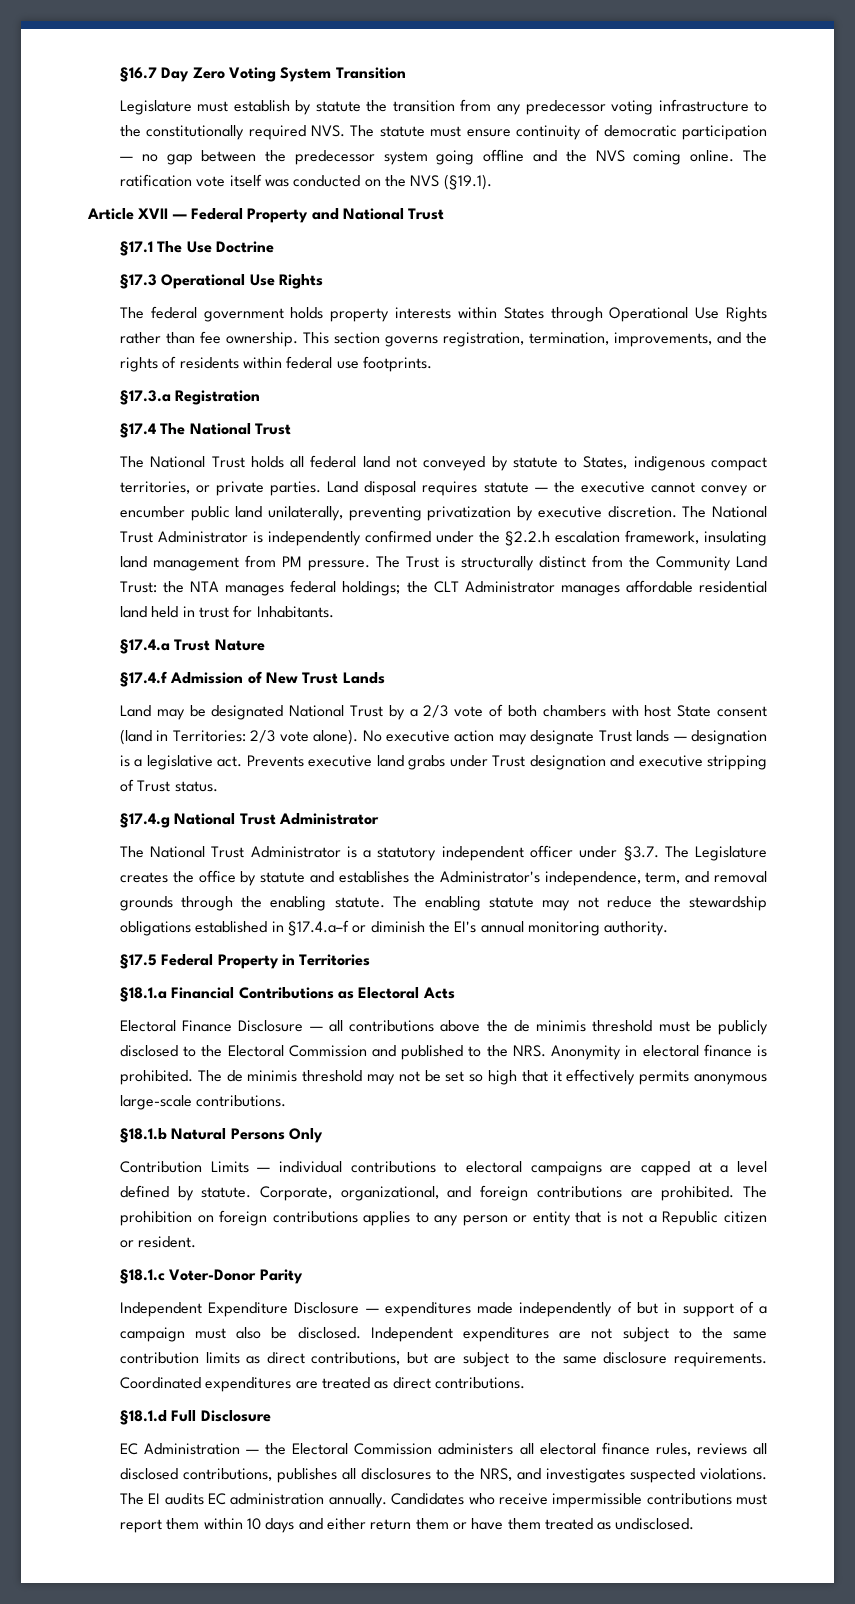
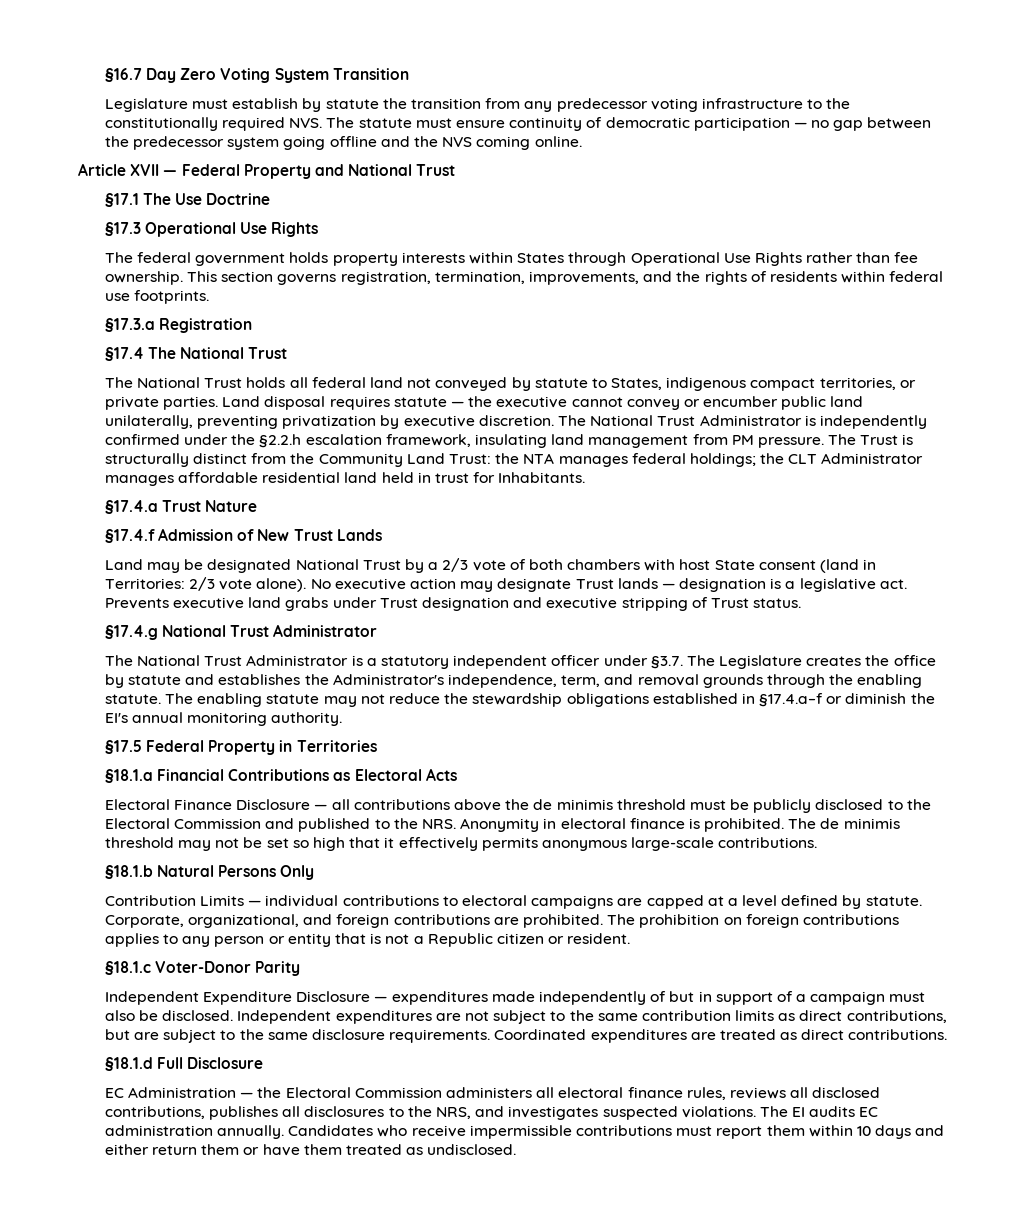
- The ratification vote itself was conducted on the NVS (§19.1).

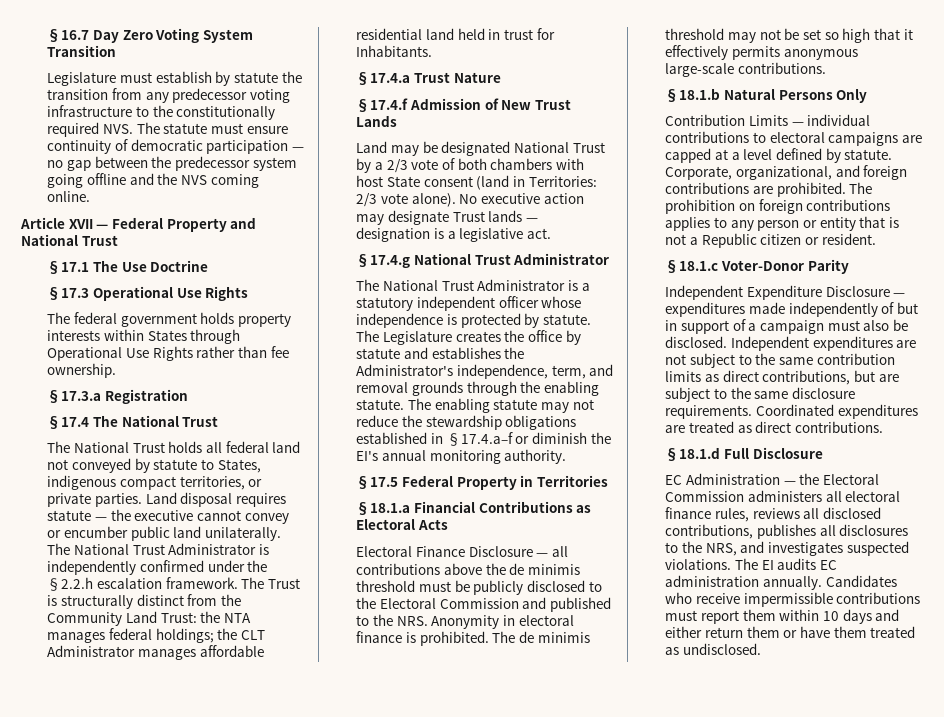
- This section governs registration, termination, improvements, and the rights of residents within federal use footprints.
- Land disposal requires statute — the executive cannot convey or encumber public land unilaterally, preventing privatization by executive discretion.
+ Land disposal requires statute — the executive cannot convey or encumber public land unilaterally.
- The National Trust Administrator is independently confirmed under the §2.2.h escalation framework, insulating land management from PM pressure.
+ The National Trust Administrator is independently confirmed under the §2.2.h escalation framework.
- Prevents executive land grabs under Trust designation and executive stripping of Trust status.
- The National Trust Administrator is a statutory independent officer under §3.7. The Legislature creates the office by statute and establishes the Administrator's independence, term, and removal grounds through the enabling statute.
+ The National Trust Administrator is a statutory independent officer whose independence is protected by statute. The Legislature creates the office by statute and establishes the Administrator's independence, term, and removal grounds through the enabling statute.

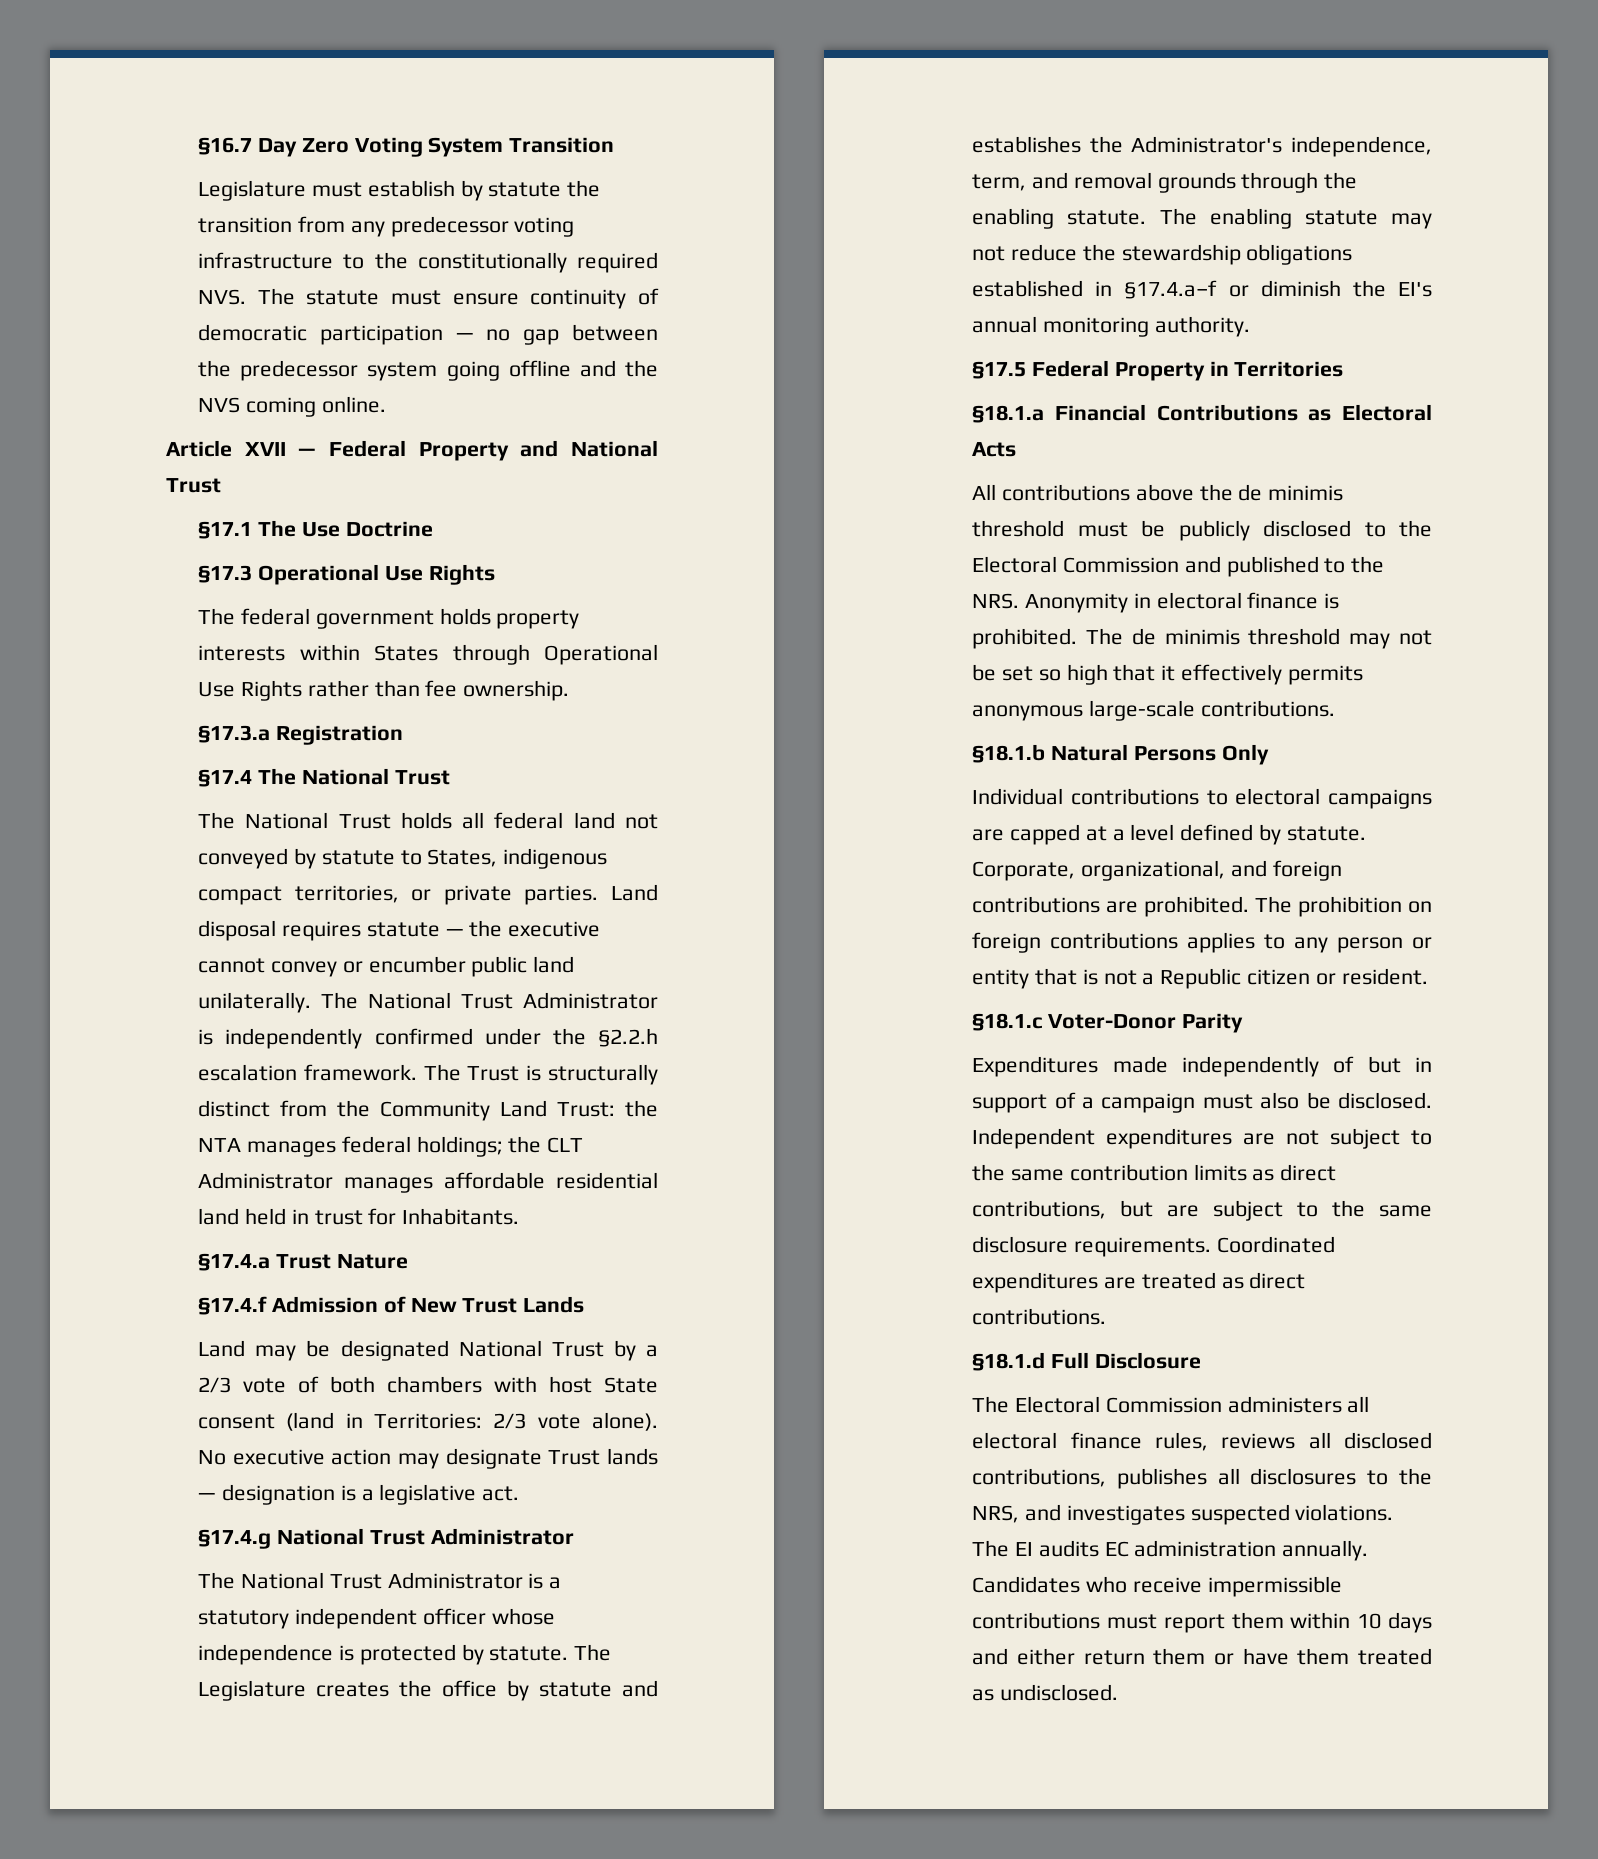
- Electoral Finance Disclosure — all contributions above the de minimis threshold must be publicly disclosed to the Electoral Commission and published to the NRS. Anonymity in electoral finance is prohibited.
+ All contributions above the de minimis threshold must be publicly disclosed to the Electoral Commission and published to the NRS. Anonymity in electoral finance is prohibited.
- Contribution Limits — individual contributions to electoral campaigns are capped at a level defined by statute.
+ Individual contributions to electoral campaigns are capped at a level defined by statute.
- Independent Expenditure Disclosure — expenditures made independently of but in support of a campaign must also be disclosed.
+ Expenditures made independently of but in support of a campaign must also be disclosed.
- EC Administration — the Electoral Commission administers all electoral finance rules, reviews all disclosed contributions, publishes all disclosures to the NRS, and investigates suspected violations.
+ The Electoral Commission administers all electoral finance rules, reviews all disclosed contributions, publishes all disclosures to the NRS, and investigates suspected violations.

